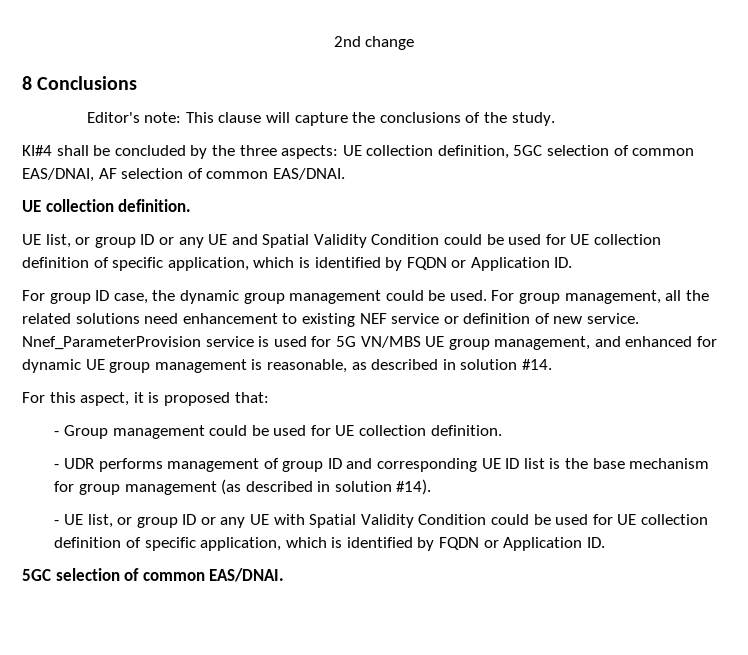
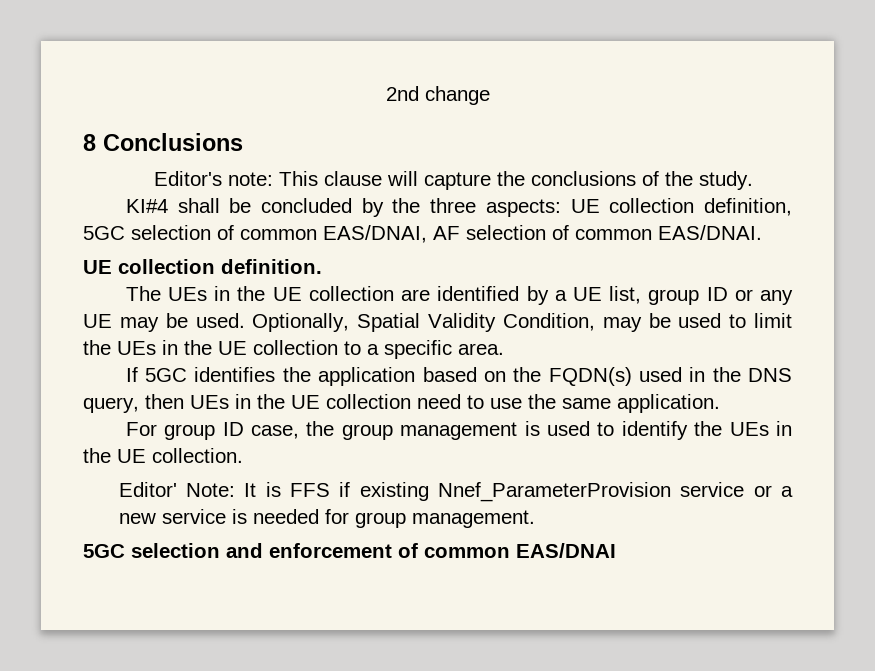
- UE list, or group ID or any UE and Spatial Validity Condition could be used for UE collection definition of specific application, which is identified by FQDN or Application ID.
+ The UEs in the UE collection are identified by a UE list, group ID or any UE may be used. Optionally, Spatial Validity Condition, may be used to limit the UEs in the UE collection to a specific area.
+ If 5GC identifies the application based on the FQDN(s) used in the DNS query, then UEs in the UE collection need to use the same application.
- For group ID case, the dynamic group management could be used. For group management, all the related solutions need enhancement to existing NEF service or definition of new service. Nnef_ParameterProvision service is used for 5G VN/MBS UE group management, and enhanced for dynamic UE group management is reasonable, as described in solution #14.
- For this aspect, it is proposed that:
- - Group management could be used for UE collection definition.
- - UDR performs management of group ID and corresponding UE ID list is the base mechanism for group management (as described in solution #14).
- - UE list, or group ID or any UE with Spatial Validity Condition could be used for UE collection definition of specific application, which is identified by FQDN or Application ID.
- 5GC selection of common EAS/DNAI.
+ For group ID case, the group management is used to identify the UEs in the UE collection.
+ Editor' Note: It is FFS if existing Nnef_ParameterProvision service or a new service is needed for group management.
+ 5GC selection and enforcement of common EAS/DNAI

